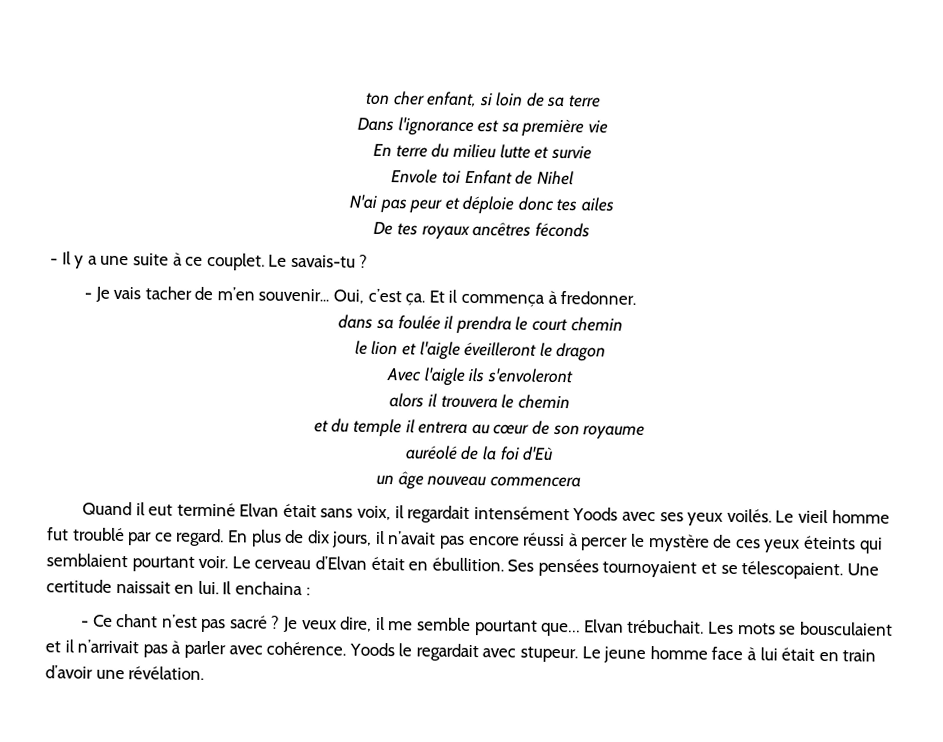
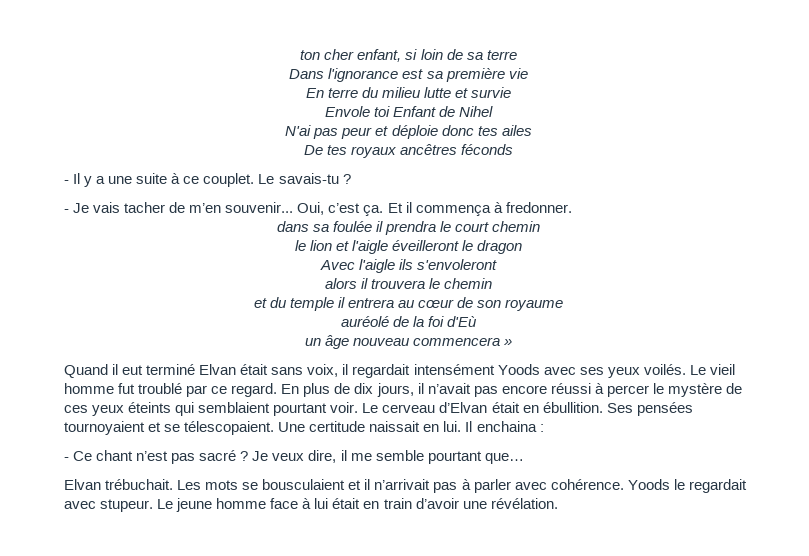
- un âge nouveau commencera
+ un âge nouveau commencera »
- Je veux dire, il me semble pourtant que… Elvan trébuchait.
+ Je veux dire, il me semble pourtant que…
+ Elvan trébuchait.

